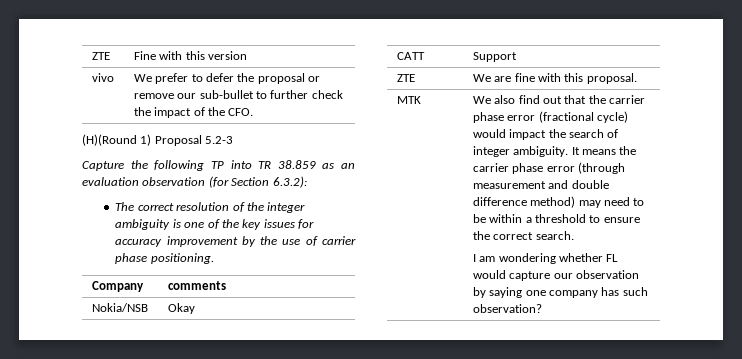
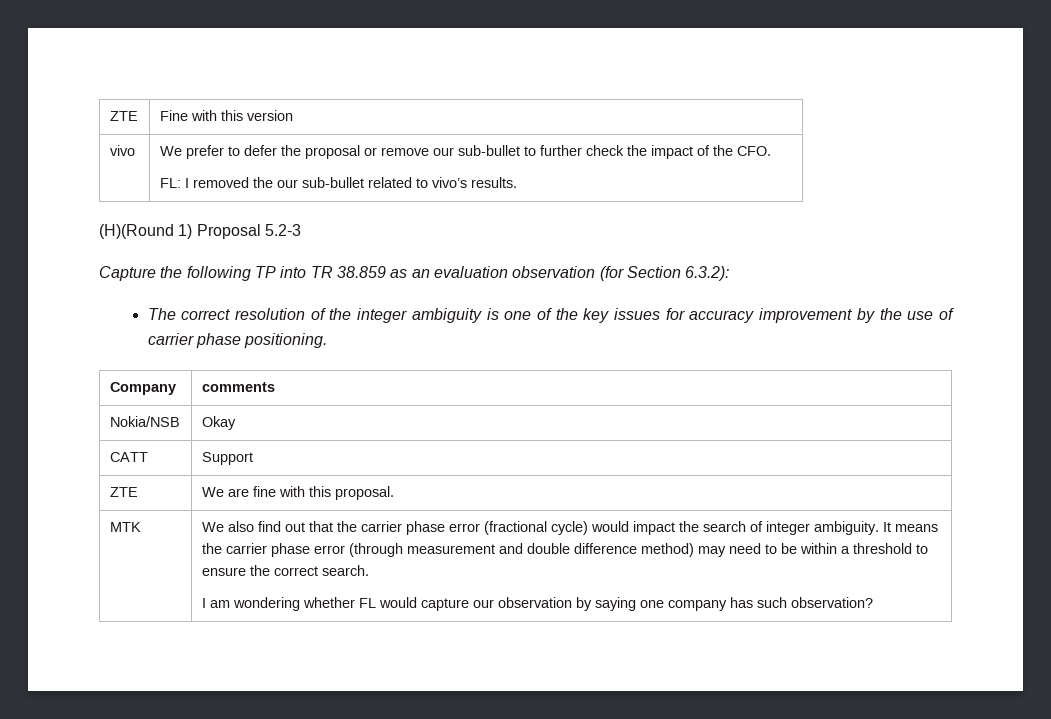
  vivo | We prefer to defer the proposal or remove our sub-bullet to further check the impact of the CFO.
+ FL: I removed the our sub-bullet related to vivo’s results.

